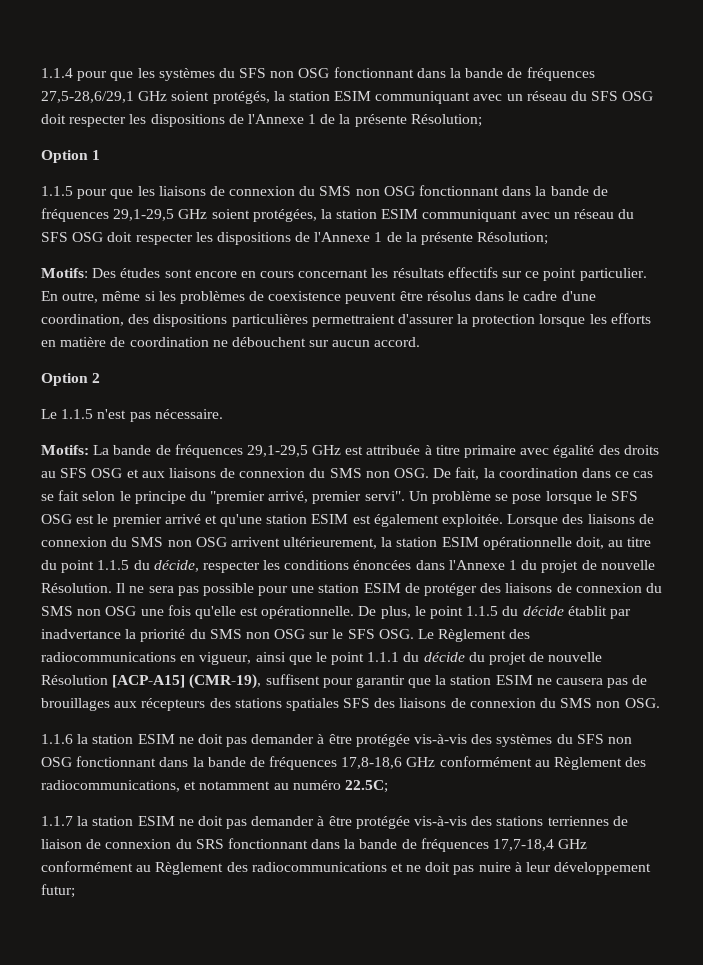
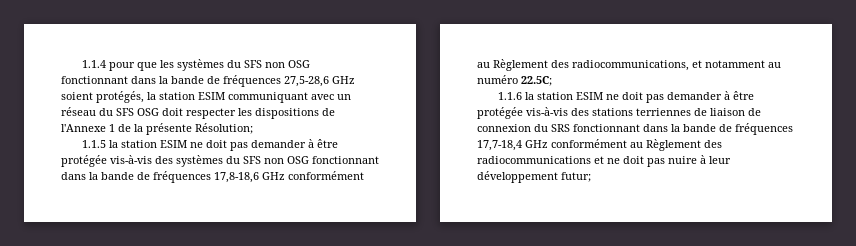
- 1.1.4 pour que les systèmes du SFS non OSG fonctionnant dans la bande de fréquences 27,5-28,6/29,1 GHz soient protégés, la station ESIM communiquant avec un réseau du SFS OSG doit respecter les dispositions de l'Annexe 1 de la présente Résolution;
+ 1.1.4 pour que les systèmes du SFS non OSG fonctionnant dans la bande de fréquences 27,5-28,6 GHz soient protégés, la station ESIM communiquant avec un réseau du SFS OSG doit respecter les dispositions de l'Annexe 1 de la présente Résolution;
- Option 1
- 1.1.5 pour que les liaisons de connexion du SMS non OSG fonctionnant dans la bande de fréquences 29,1-29,5 GHz soient protégées, la station ESIM communiquant avec un réseau du SFS OSG doit respecter les dispositions de l'Annexe 1 de la présente Résolution;
- Motifs: Des études sont encore en cours concernant les résultats effectifs sur ce point particulier. En outre, même si les problèmes de coexistence peuvent être résolus dans le cadre d'une coordination, des dispositions particulières permettraient d'assurer la protection lorsque les efforts en matière de coordination ne débouchent sur aucun accord.
- Option 2
- Le 1.1.5 n'est pas nécessaire.
- Motifs: La bande de fréquences 29,1-29,5 GHz est attribuée à titre primaire avec égalité des droits au SFS OSG et aux liaisons de connexion du SMS non OSG. De fait, la coordination dans ce cas se fait selon le principe du "premier arrivé, premier servi". Un problème se pose lorsque le SFS OSG est le premier arrivé et qu'une station ESIM est également exploitée. Lorsque des liaisons de connexion du SMS non OSG arrivent ultérieurement, la station ESIM opérationnelle doit, au titre du point 1.1.5 du décide, respecter les conditions énoncées dans l'Annexe 1 du projet de nouvelle Résolution. Il ne sera pas possible pour une station ESIM de protéger des liaisons de connexion du SMS non OSG une fois qu'elle est opérationnelle. De plus, le point 1.1.5 du décide établit par inadvertance la priorité du SMS non OSG sur le SFS OSG. Le Règlement des radiocommunications en vigueur, ainsi que le point 1.1.1 du décide du projet de nouvelle Résolution [ACP-A15] (CMR-19), suffisent pour garantir que la station ESIM ne causera pas de brouillages aux récepteurs des stations spatiales SFS des liaisons de connexion du SMS non OSG.
- 1.1.6 la station ESIM ne doit pas demander à être protégée vis-à-vis des systèmes du SFS non OSG fonctionnant dans la bande de fréquences 17,8-18,6 GHz conformément au Règlement des radiocommunications, et notamment au numéro 22.5C;
+ 1.1.5 la station ESIM ne doit pas demander à être protégée vis-à-vis des systèmes du SFS non OSG fonctionnant dans la bande de fréquences 17,8-18,6 GHz conformément au Règlement des radiocommunications, et notamment au numéro 22.5C;
- 1.1.7 la station ESIM ne doit pas demander à être protégée vis-à-vis des stations terriennes de liaison de connexion du SRS fonctionnant dans la bande de fréquences 17,7-18,4 GHz conformément au Règlement des radiocommunications et ne doit pas nuire à leur développement futur;
+ 1.1.6 la station ESIM ne doit pas demander à être protégée vis-à-vis des stations terriennes de liaison de connexion du SRS fonctionnant dans la bande de fréquences 17,7-18,4 GHz conformément au Règlement des radiocommunications et ne doit pas nuire à leur développement futur;

